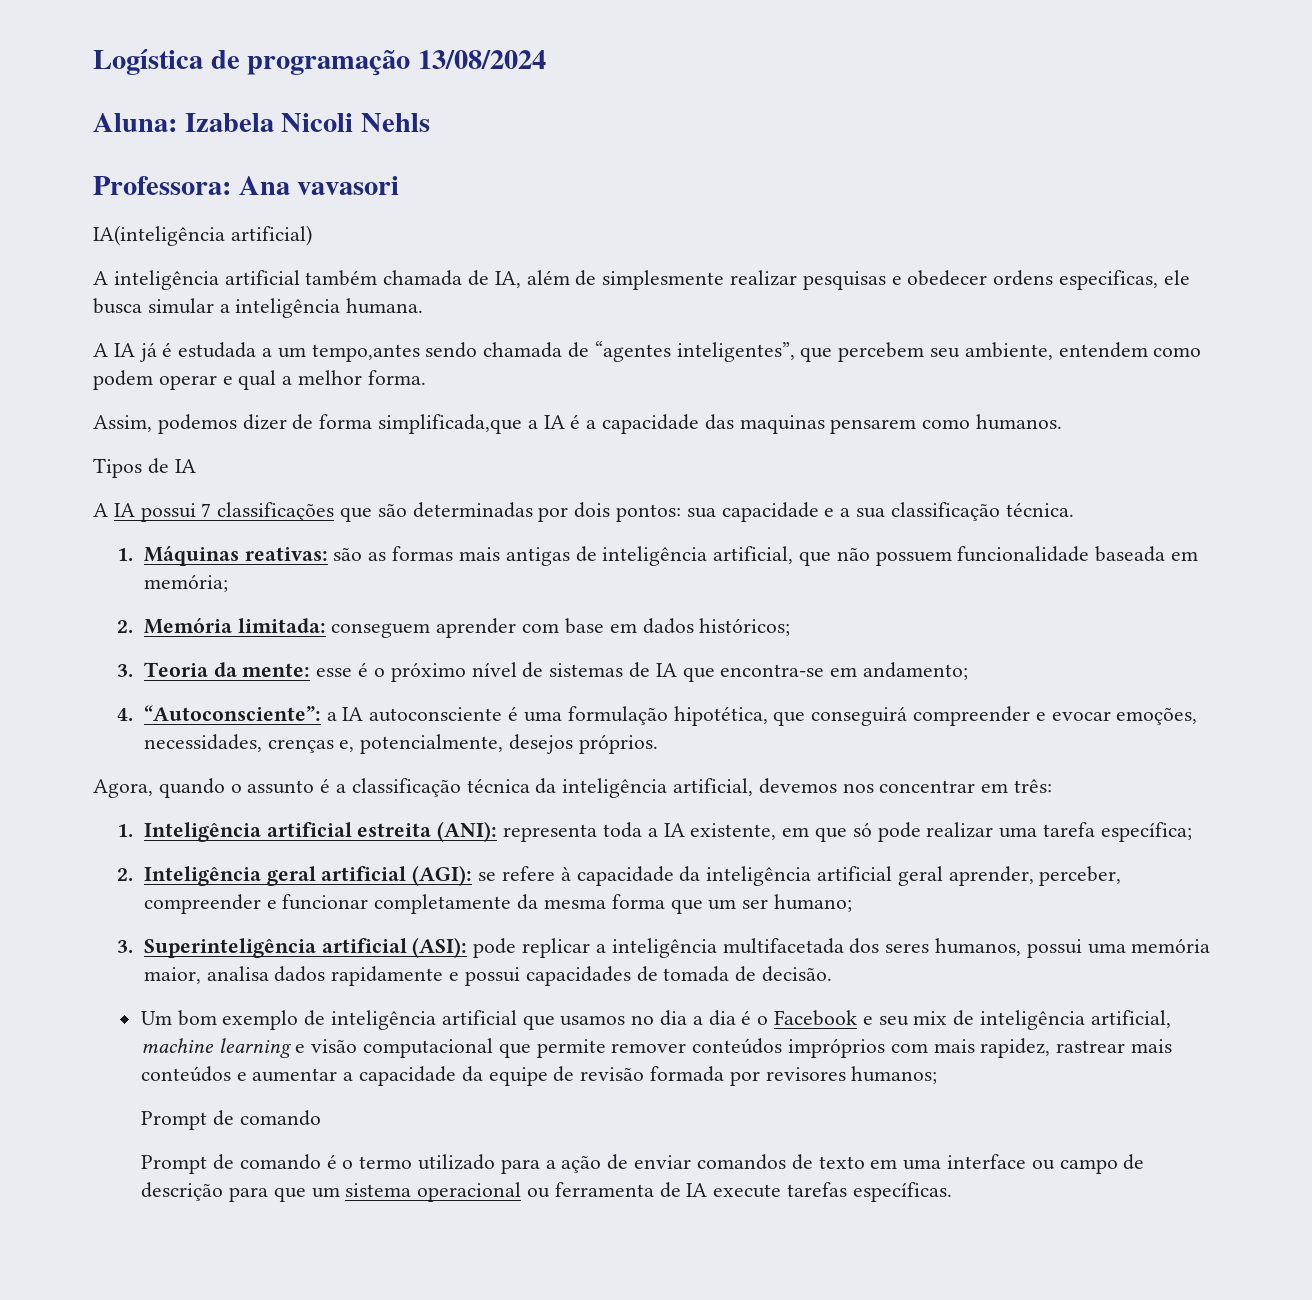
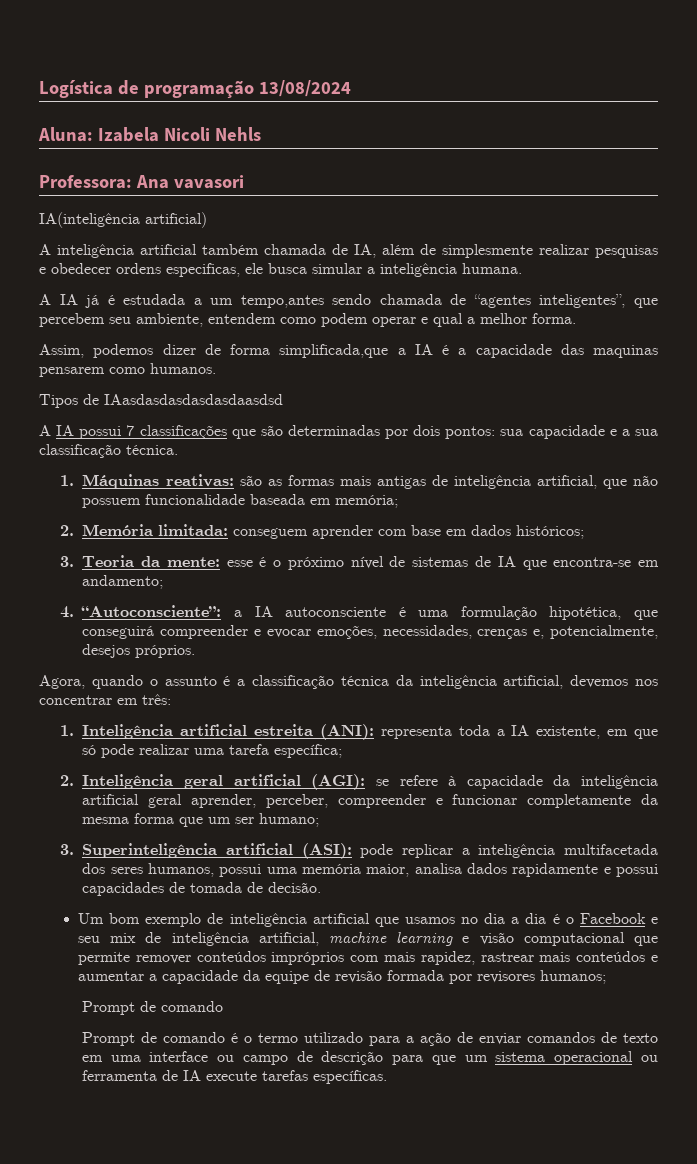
- Tipos de IA
+ Tipos de IAasdasdasdasdasdaasdsd

